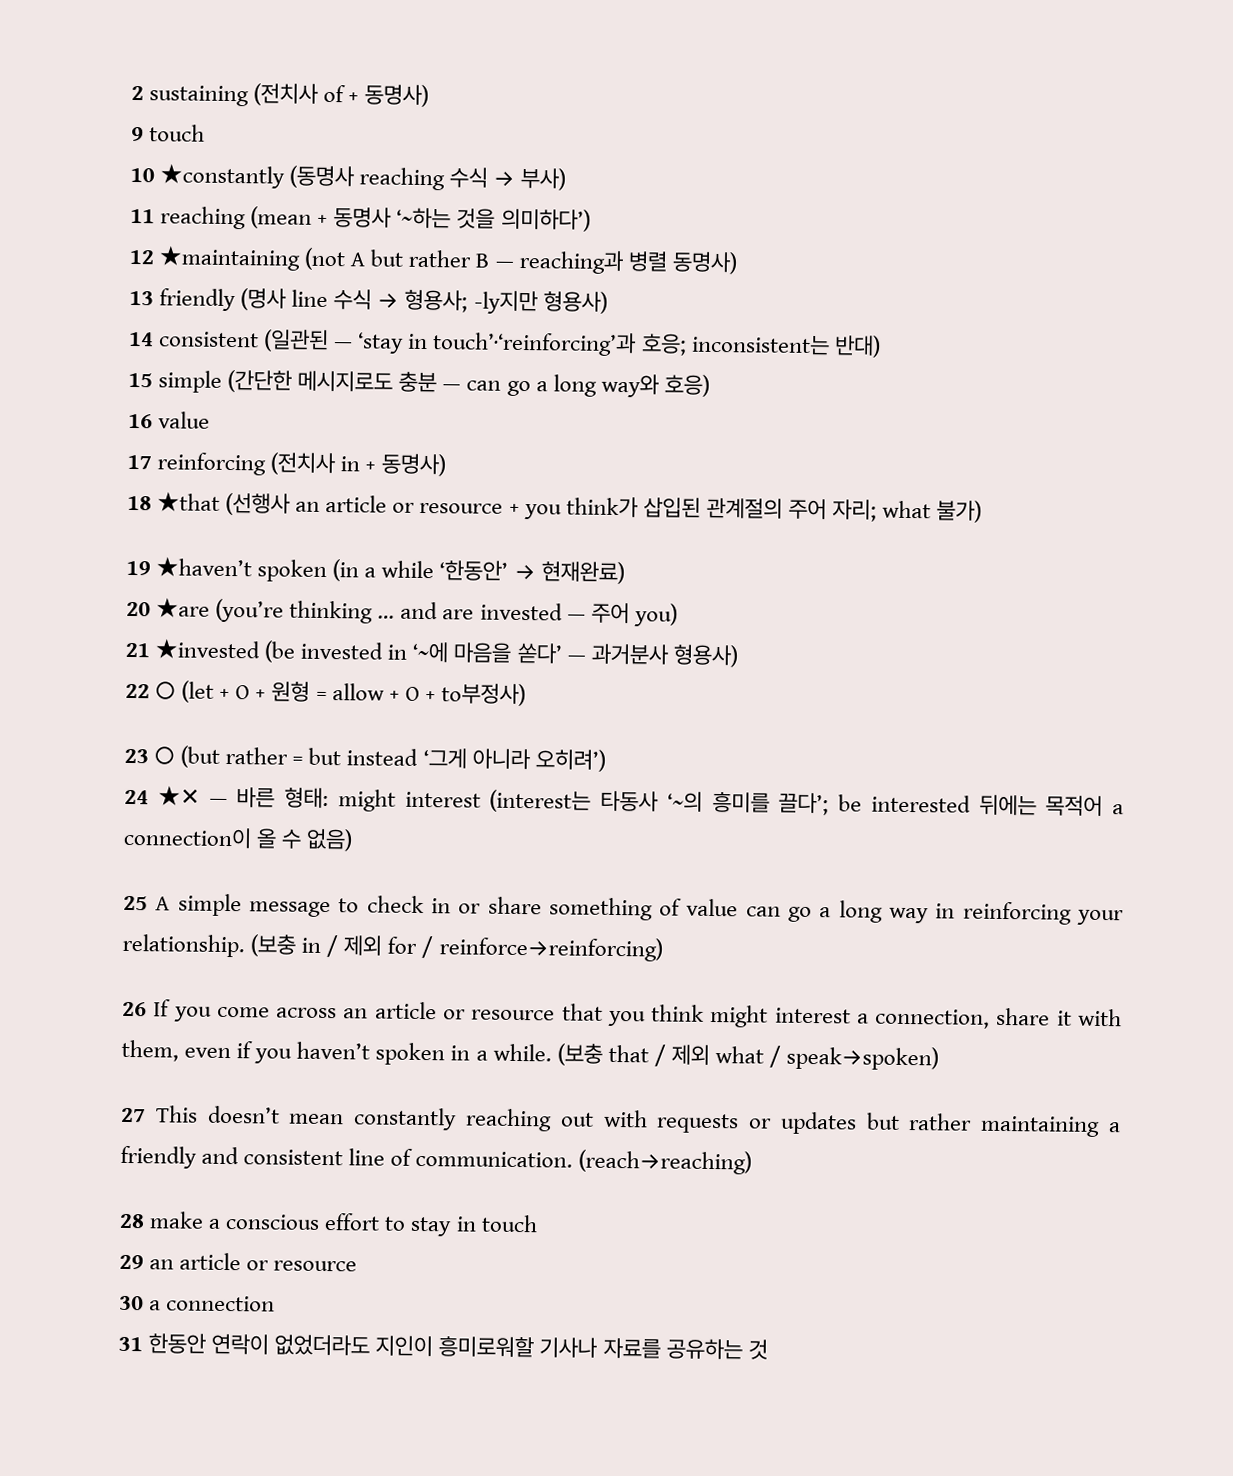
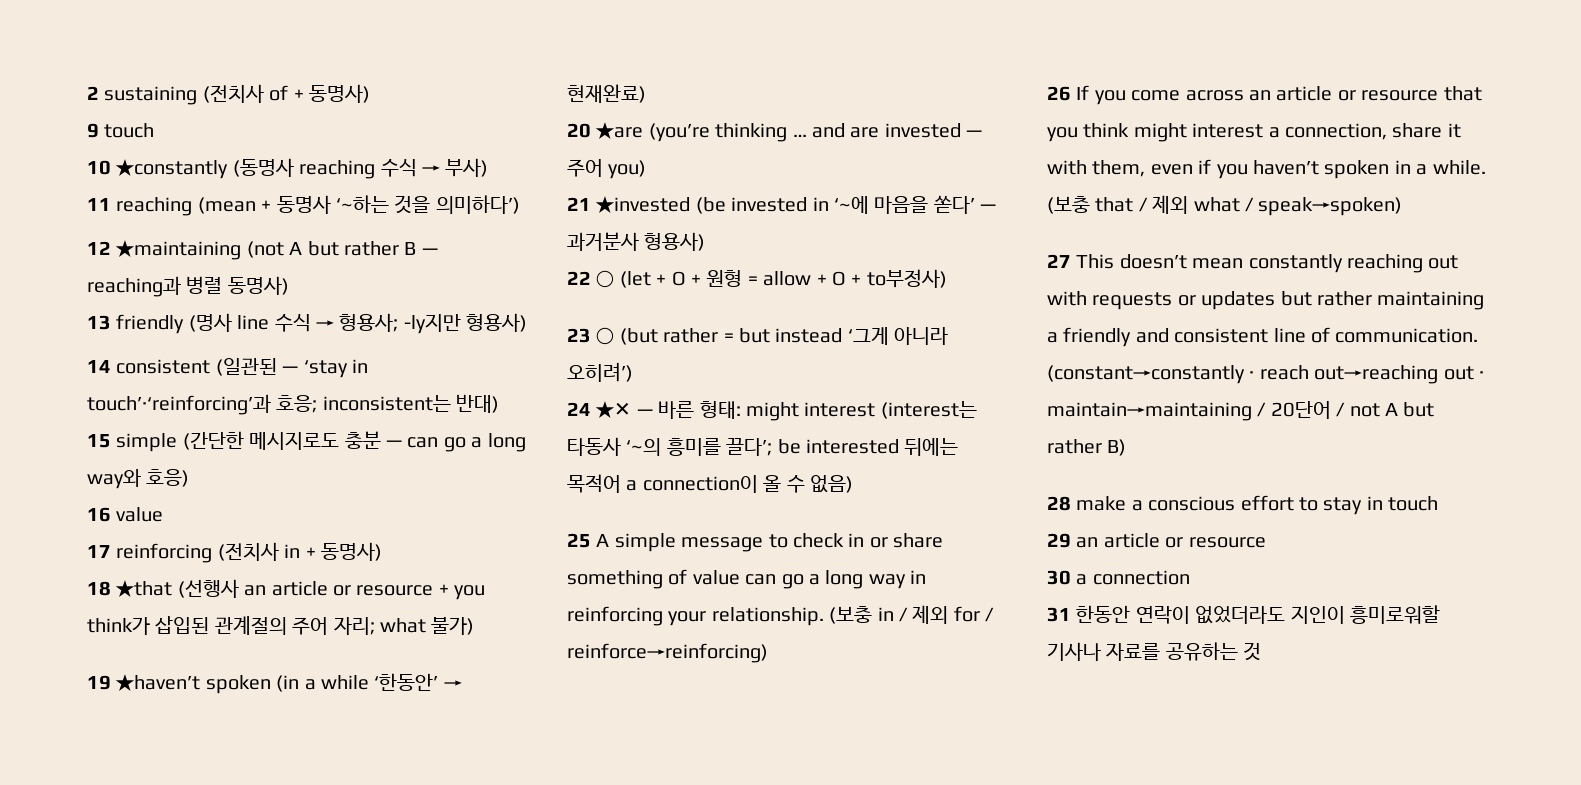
- (reach→reaching)
+ (constant→constantly · reach out→reaching out · maintain→maintaining / 20단어 / not A but rather B)

